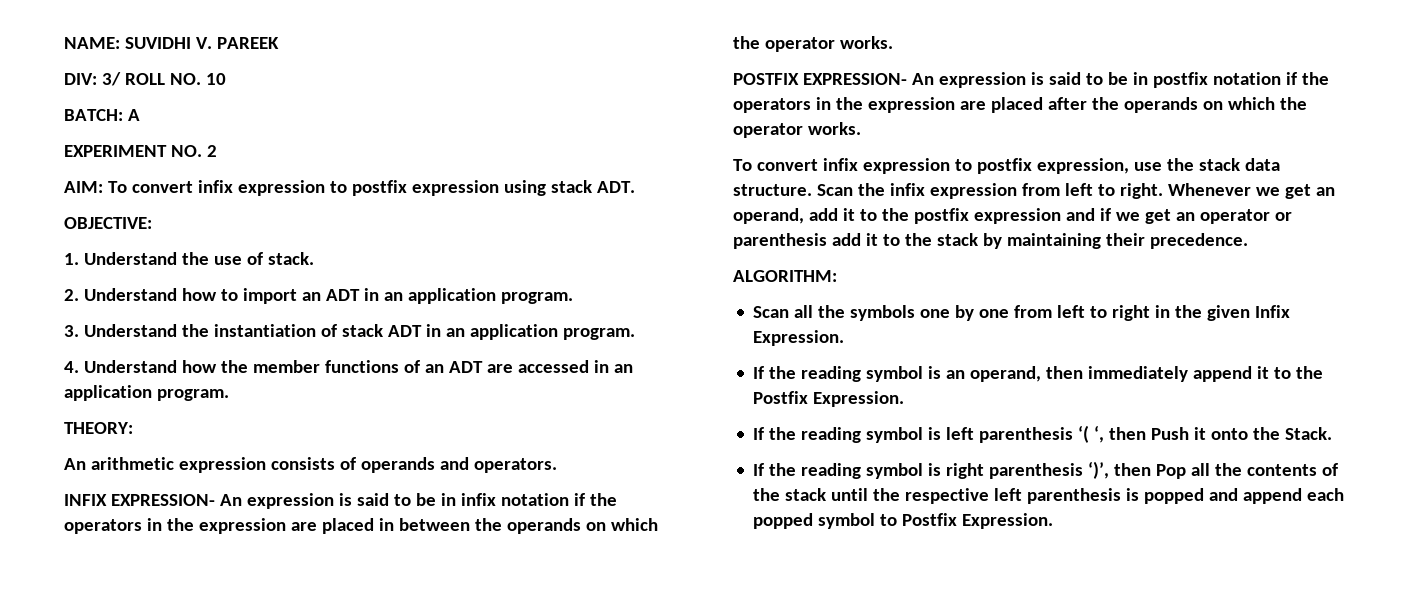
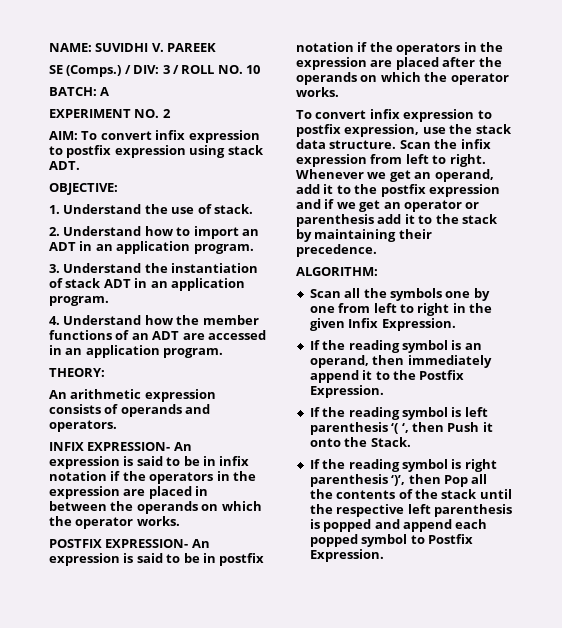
- DIV: 3/ ROLL NO. 10
+ SE (Comps.) / DIV: 3 / ROLL NO. 10

